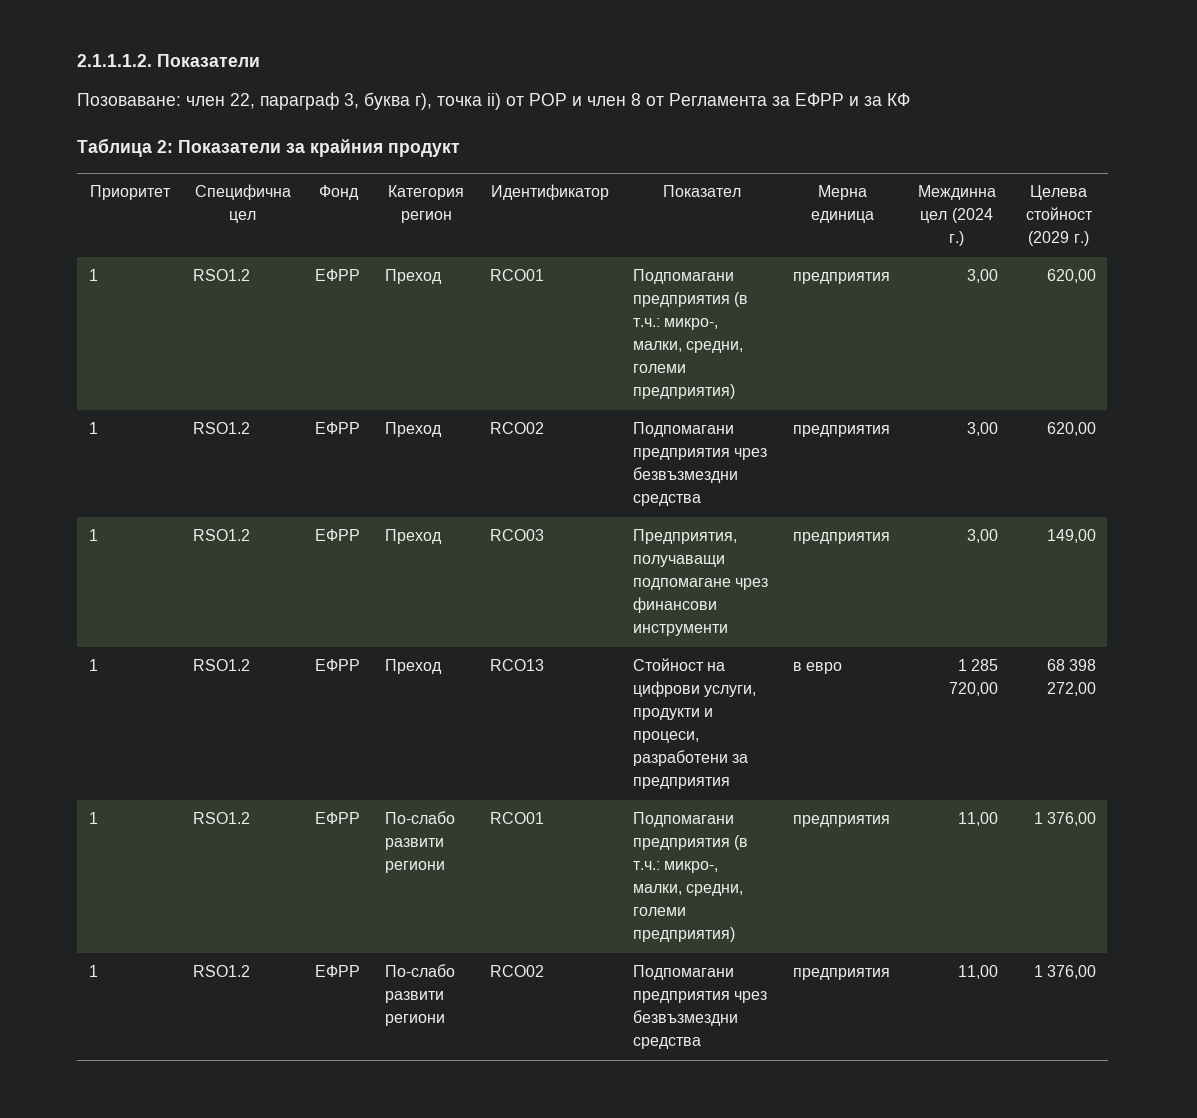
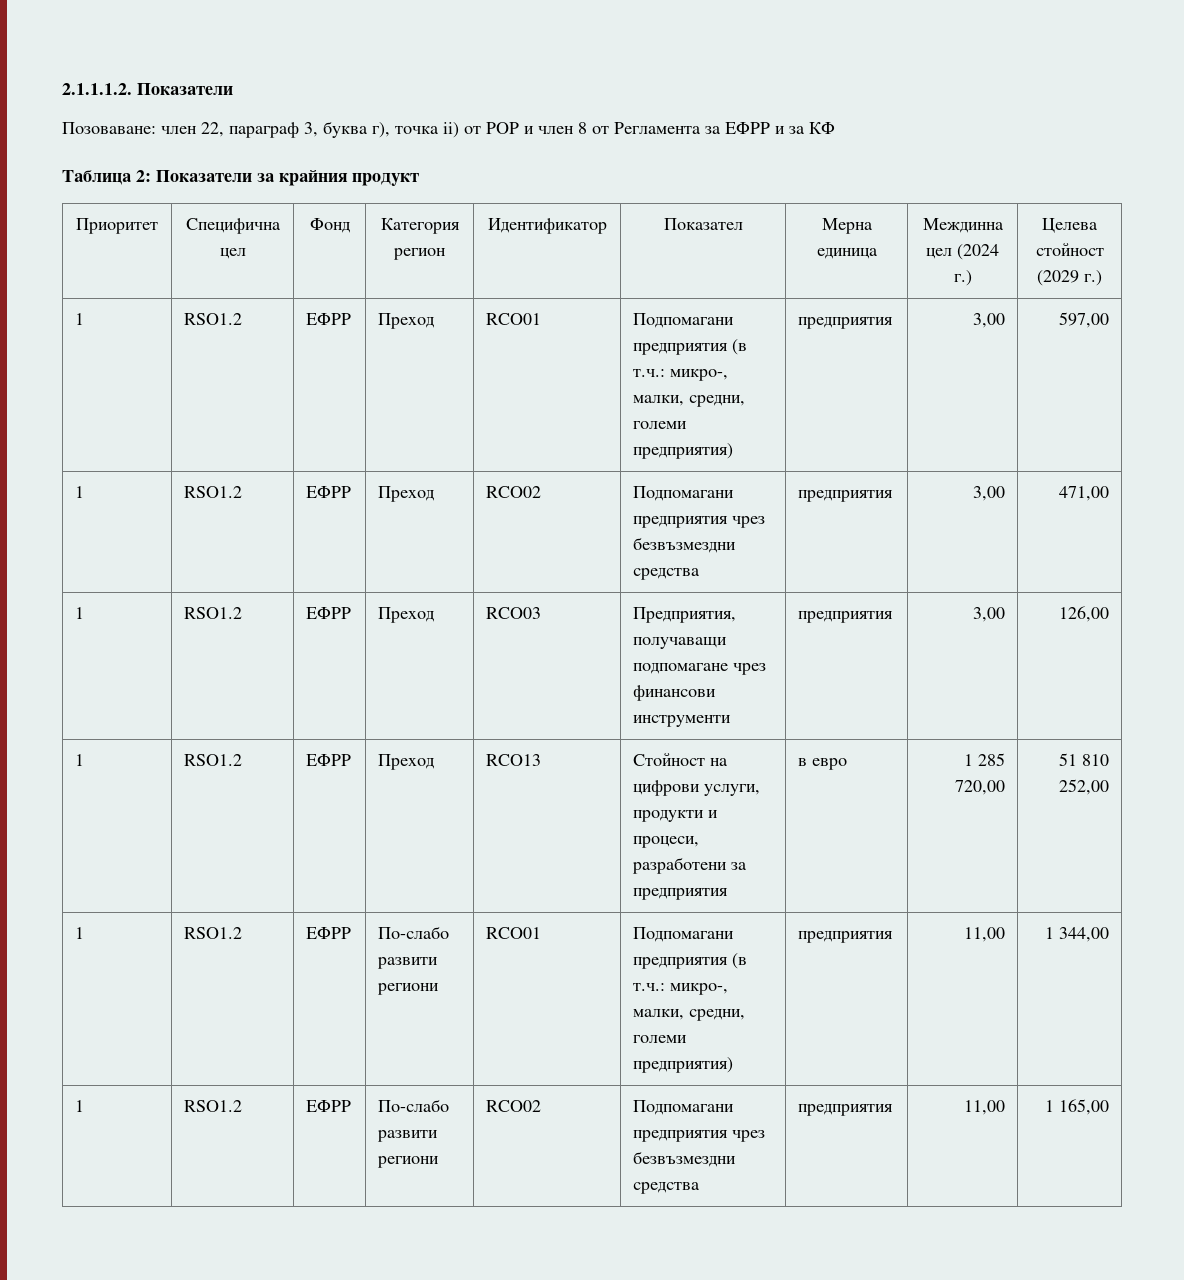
- 1 | RSO1.2 | ЕФРР | Преход | RCO01 | Подпомагани предприятия (в т.ч.: микро-, малки, средни, големи предприятия) | предприятия | 3,00 | 620,00
+ 1 | RSO1.2 | ЕФРР | Преход | RCO01 | Подпомагани предприятия (в т.ч.: микро-, малки, средни, големи предприятия) | предприятия | 3,00 | 597,00
- 1 | RSO1.2 | ЕФРР | Преход | RCO02 | Подпомагани предприятия чрез безвъзмездни средства | предприятия | 3,00 | 620,00
+ 1 | RSO1.2 | ЕФРР | Преход | RCO02 | Подпомагани предприятия чрез безвъзмездни средства | предприятия | 3,00 | 471,00
- 1 | RSO1.2 | ЕФРР | Преход | RCO03 | Предприятия, получаващи подпомагане чрез финансови инструменти | предприятия | 3,00 | 149,00
+ 1 | RSO1.2 | ЕФРР | Преход | RCO03 | Предприятия, получаващи подпомагане чрез финансови инструменти | предприятия | 3,00 | 126,00
- 1 | RSO1.2 | ЕФРР | Преход | RCO13 | Стойност на цифрови услуги, продукти и процеси, разработени за предприятия | в евро | 1 285 720,00 | 68 398 272,00
+ 1 | RSO1.2 | ЕФРР | Преход | RCO13 | Стойност на цифрови услуги, продукти и процеси, разработени за предприятия | в евро | 1 285 720,00 | 51 810 252,00
- 1 | RSO1.2 | ЕФРР | По-слабо развити региони | RCO01 | Подпомагани предприятия (в т.ч.: микро-, малки, средни, големи предприятия) | предприятия | 11,00 | 1 376,00
+ 1 | RSO1.2 | ЕФРР | По-слабо развити региони | RCO01 | Подпомагани предприятия (в т.ч.: микро-, малки, средни, големи предприятия) | предприятия | 11,00 | 1 344,00
- 1 | RSO1.2 | ЕФРР | По-слабо развити региони | RCO02 | Подпомагани предприятия чрез безвъзмездни средства | предприятия | 11,00 | 1 376,00
+ 1 | RSO1.2 | ЕФРР | По-слабо развити региони | RCO02 | Подпомагани предприятия чрез безвъзмездни средства | предприятия | 11,00 | 1 165,00

